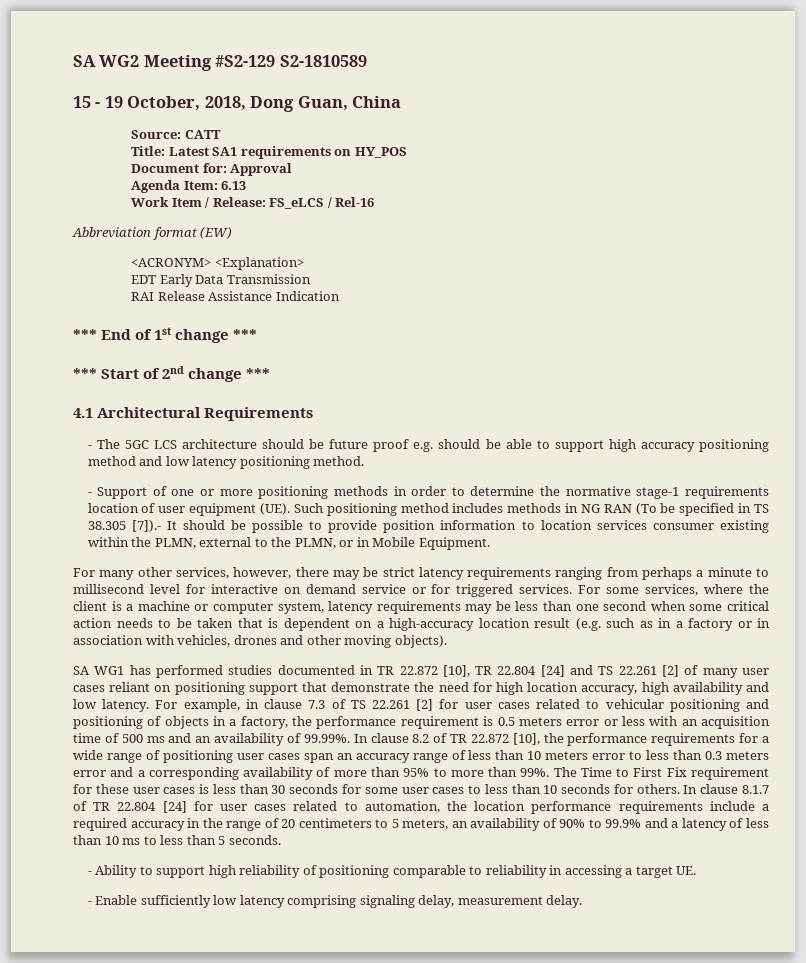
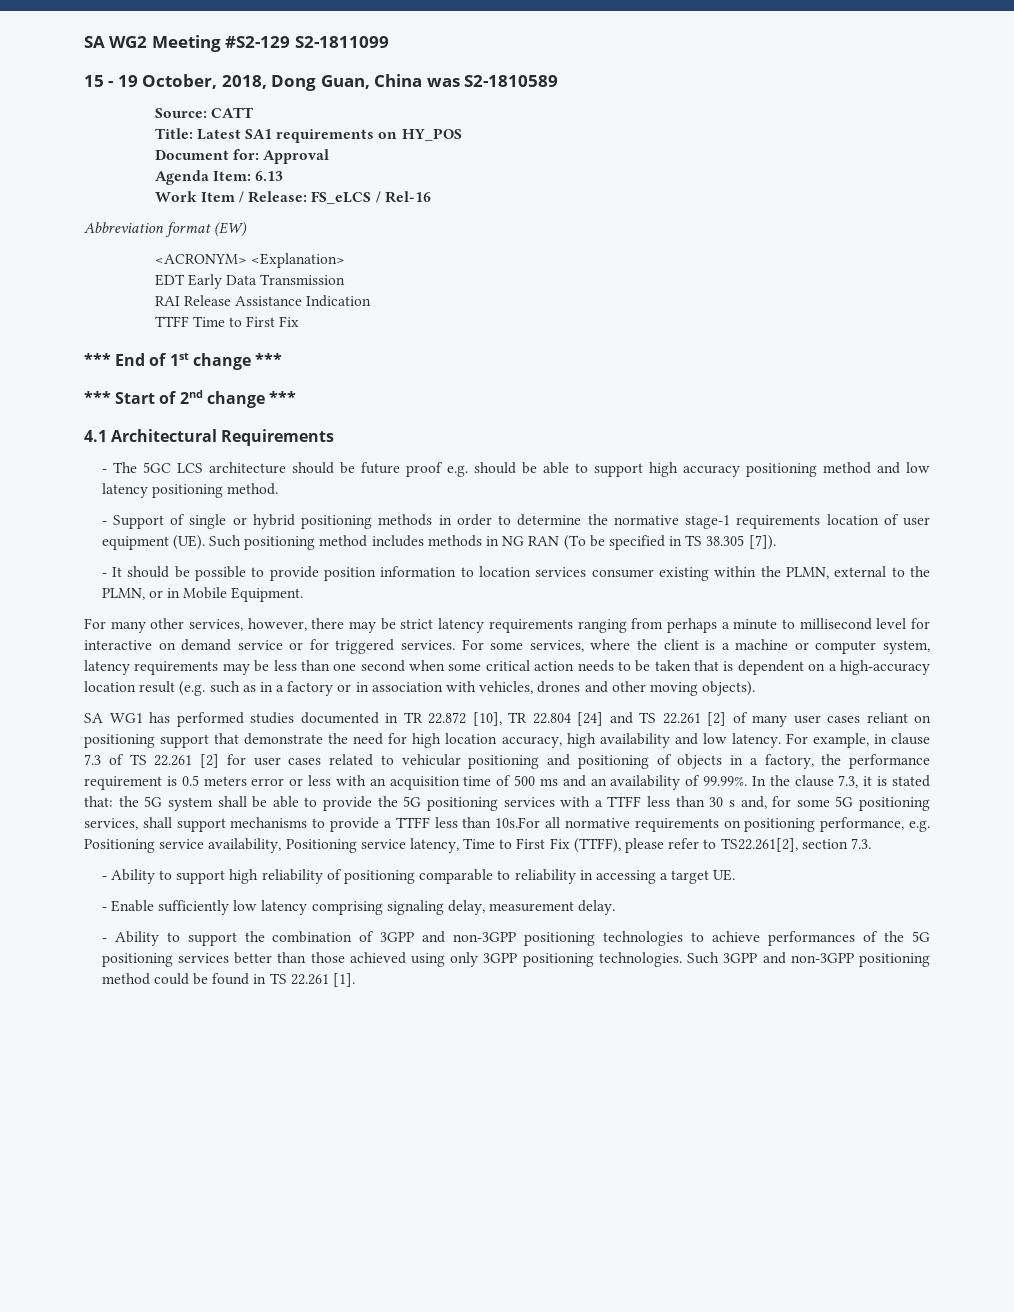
- SA WG2 Meeting #S2-129 S2-1810589
+ SA WG2 Meeting #S2-129 S2-1811099
- 15 - 19 October, 2018, Dong Guan, China
+ 15 - 19 October, 2018, Dong Guan, China was S2-1810589
+ TTFF Time to First Fix
- - Support of one or more positioning methods in order to determine the normative stage-1 requirements location of user equipment (UE). Such positioning method includes methods in NG RAN (To be specified in TS 38.305 [7]).- It should be possible to provide position information to location services consumer existing within the PLMN, external to the PLMN, or in Mobile Equipment.
+ - Support of single or hybrid positioning methods in order to determine the normative stage-1 requirements location of user equipment (UE). Such positioning method includes methods in NG RAN (To be specified in TS 38.305 [7]).
+ - It should be possible to provide position information to location services consumer existing within the PLMN, external to the PLMN, or in Mobile Equipment.
- For example, in clause 7.3 of TS 22.261 [2] for user cases related to vehicular positioning and positioning of objects in a factory, the performance requirement is 0.5 meters error or less with an acquisition time of 500 ms and an availability of 99.99%. In clause 8.2 of TR 22.872 [10], the performance requirements for a wide range of positioning user cases span an accuracy range of less than 10 meters error to less than 0.3 meters error and a corresponding availability of more than 95% to more than 99%. The Time to First Fix requirement for these user cases is less than 30 seconds for some user cases to less than 10 seconds for others. In clause 8.1.7 of TR 22.804 [24] for user cases related to automation, the location performance requirements include a required accuracy in the range of 20 centimeters to 5 meters, an availability of 90% to 99.9% and a latency of less than 10 ms to less than 5 seconds.
+ For example, in clause 7.3 of TS 22.261 [2] for user cases related to vehicular positioning and positioning of objects in a factory, the performance requirement is 0.5 meters error or less with an acquisition time of 500 ms and an availability of 99.99%. In the clause 7.3, it is stated that: the 5G system shall be able to provide the 5G positioning services with a TTFF less than 30 s and, for some 5G positioning services, shall support mechanisms to provide a TTFF less than 10s.For all normative requirements on positioning performance, e.g. Positioning service availability, Positioning service latency, Time to First Fix (TTFF), please refer to TS22.261[2], section 7.3.
+ - Ability to support the combination of 3GPP and non-3GPP positioning technologies to achieve performances of the 5G positioning services better than those achieved using only 3GPP positioning technologies. Such 3GPP and non-3GPP positioning method could be found in TS 22.261 [1].

